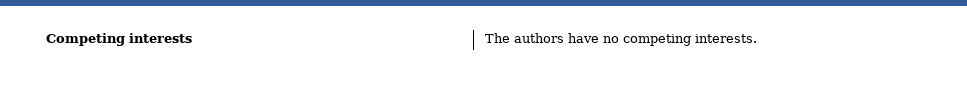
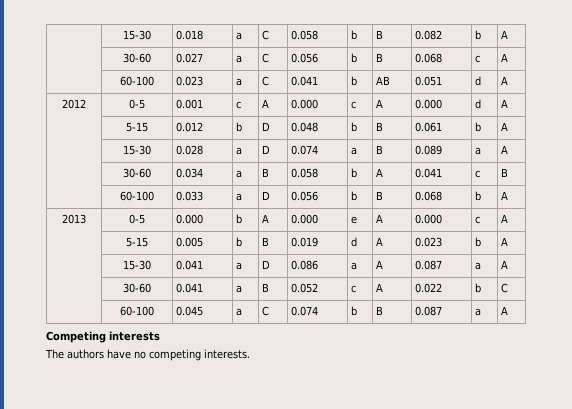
+ | 15-30 | 0.018 | a | C | 0.058 | b | B | 0.082 | b | A
+ | 30-60 | 0.027 | a | C | 0.056 | b | B | 0.068 | c | A
+ | 60-100 | 0.023 | a | C | 0.041 | b | AB | 0.051 | d | A
+ 2012 | 0-5 | 0.001 | c | A | 0.000 | c | A | 0.000 | d | A
+ | 5-15 | 0.012 | b | D | 0.048 | b | B | 0.061 | b | A
+ | 15-30 | 0.028 | a | D | 0.074 | a | B | 0.089 | a | A
+ | 30-60 | 0.034 | a | B | 0.058 | b | A | 0.041 | c | B
+ | 60-100 | 0.033 | a | D | 0.056 | b | B | 0.068 | b | A
+ 2013 | 0-5 | 0.000 | b | A | 0.000 | e | A | 0.000 | c | A
+ | 5-15 | 0.005 | b | B | 0.019 | d | A | 0.023 | b | A
+ | 15-30 | 0.041 | a | D | 0.086 | a | A | 0.087 | a | A
+ | 30-60 | 0.041 | a | B | 0.052 | c | A | 0.022 | b | C
+ | 60-100 | 0.045 | a | C | 0.074 | b | B | 0.087 | a | A

